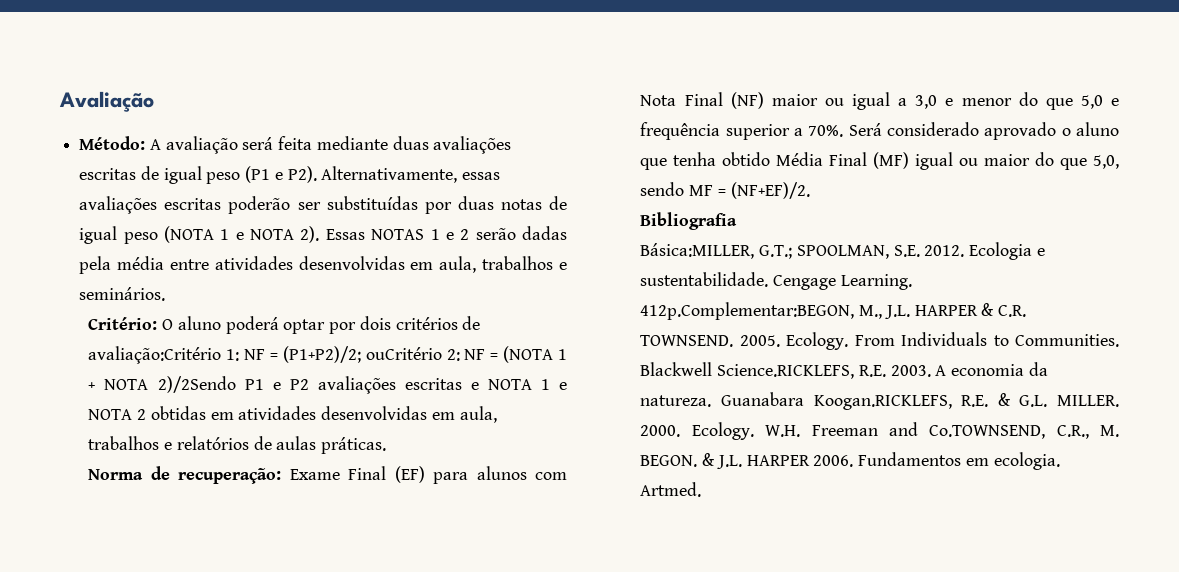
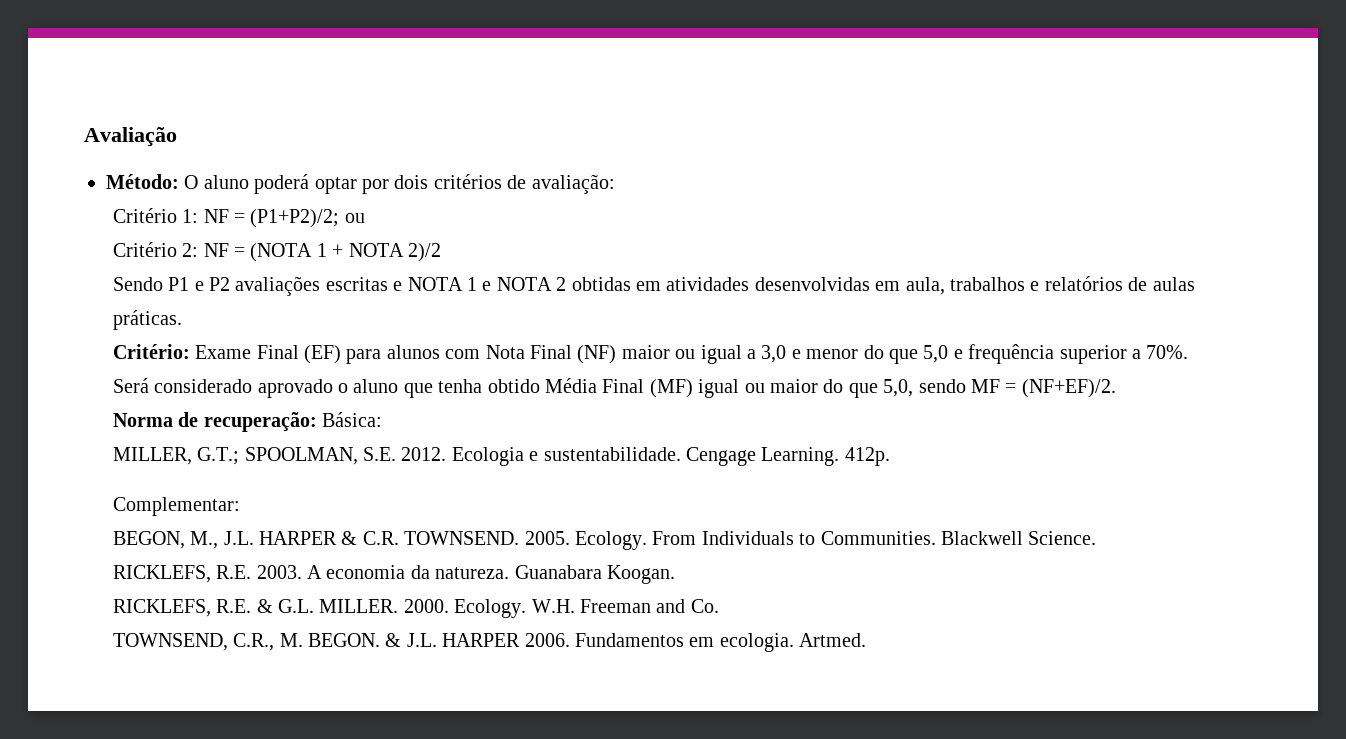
- Método: A avaliação será feita mediante duas avaliações escritas de igual peso (P1 e P2). Alternativamente, essas avaliações escritas poderão ser substituídas por duas notas de igual peso (NOTA 1 e NOTA 2). Essas NOTAS 1 e 2 serão dadas pela média entre atividades desenvolvidas em aula, trabalhos e seminários.
- Critério: O aluno poderá optar por dois critérios de avaliação:Critério 1: NF = (P1+P2)/2; ouCritério 2: NF = (NOTA 1 + NOTA 2)/2Sendo P1 e P2 avaliações escritas e NOTA 1 e NOTA 2 obtidas em atividades desenvolvidas em aula, trabalhos e relatórios de aulas práticas.
+ Método: O aluno poderá optar por dois critérios de avaliação:
+ Critério 1: NF = (P1+P2)/2; ou
+ Critério 2: NF = (NOTA 1 + NOTA 2)/2
+ Sendo P1 e P2 avaliações escritas e NOTA 1 e NOTA 2 obtidas em atividades desenvolvidas em aula, trabalhos e relatórios de aulas práticas.
- Norma de recuperação: Exame Final (EF) para alunos com Nota Final (NF) maior ou igual a 3,0 e menor do que 5,0 e frequência superior a 70%.
+ Critério: Exame Final (EF) para alunos com Nota Final (NF) maior ou igual a 3,0 e menor do que 5,0 e frequência superior a 70%.
- Bibliografia
- Básica:MILLER, G.T.; SPOOLMAN, S.E. 2012.
+ Norma de recuperação: Básica:
+ MILLER, G.T.; SPOOLMAN, S.E. 2012.
- 412p.Complementar:BEGON, M., J.L. HARPER & C.R. TOWNSEND.
+ 412p.
+ Complementar:
+ BEGON, M., J.L. HARPER & C.R. TOWNSEND.
- Blackwell Science.RICKLEFS, R.E. 2003.
+ Blackwell Science.
+ RICKLEFS, R.E. 2003.
- Guanabara Koogan.RICKLEFS, R.E. & G.L. MILLER.
+ Guanabara Koogan.
+ RICKLEFS, R.E. & G.L. MILLER.
- W.H. Freeman and Co.TOWNSEND, C.R., M. BEGON.
+ W.H. Freeman and Co.
+ TOWNSEND, C.R., M. BEGON.

